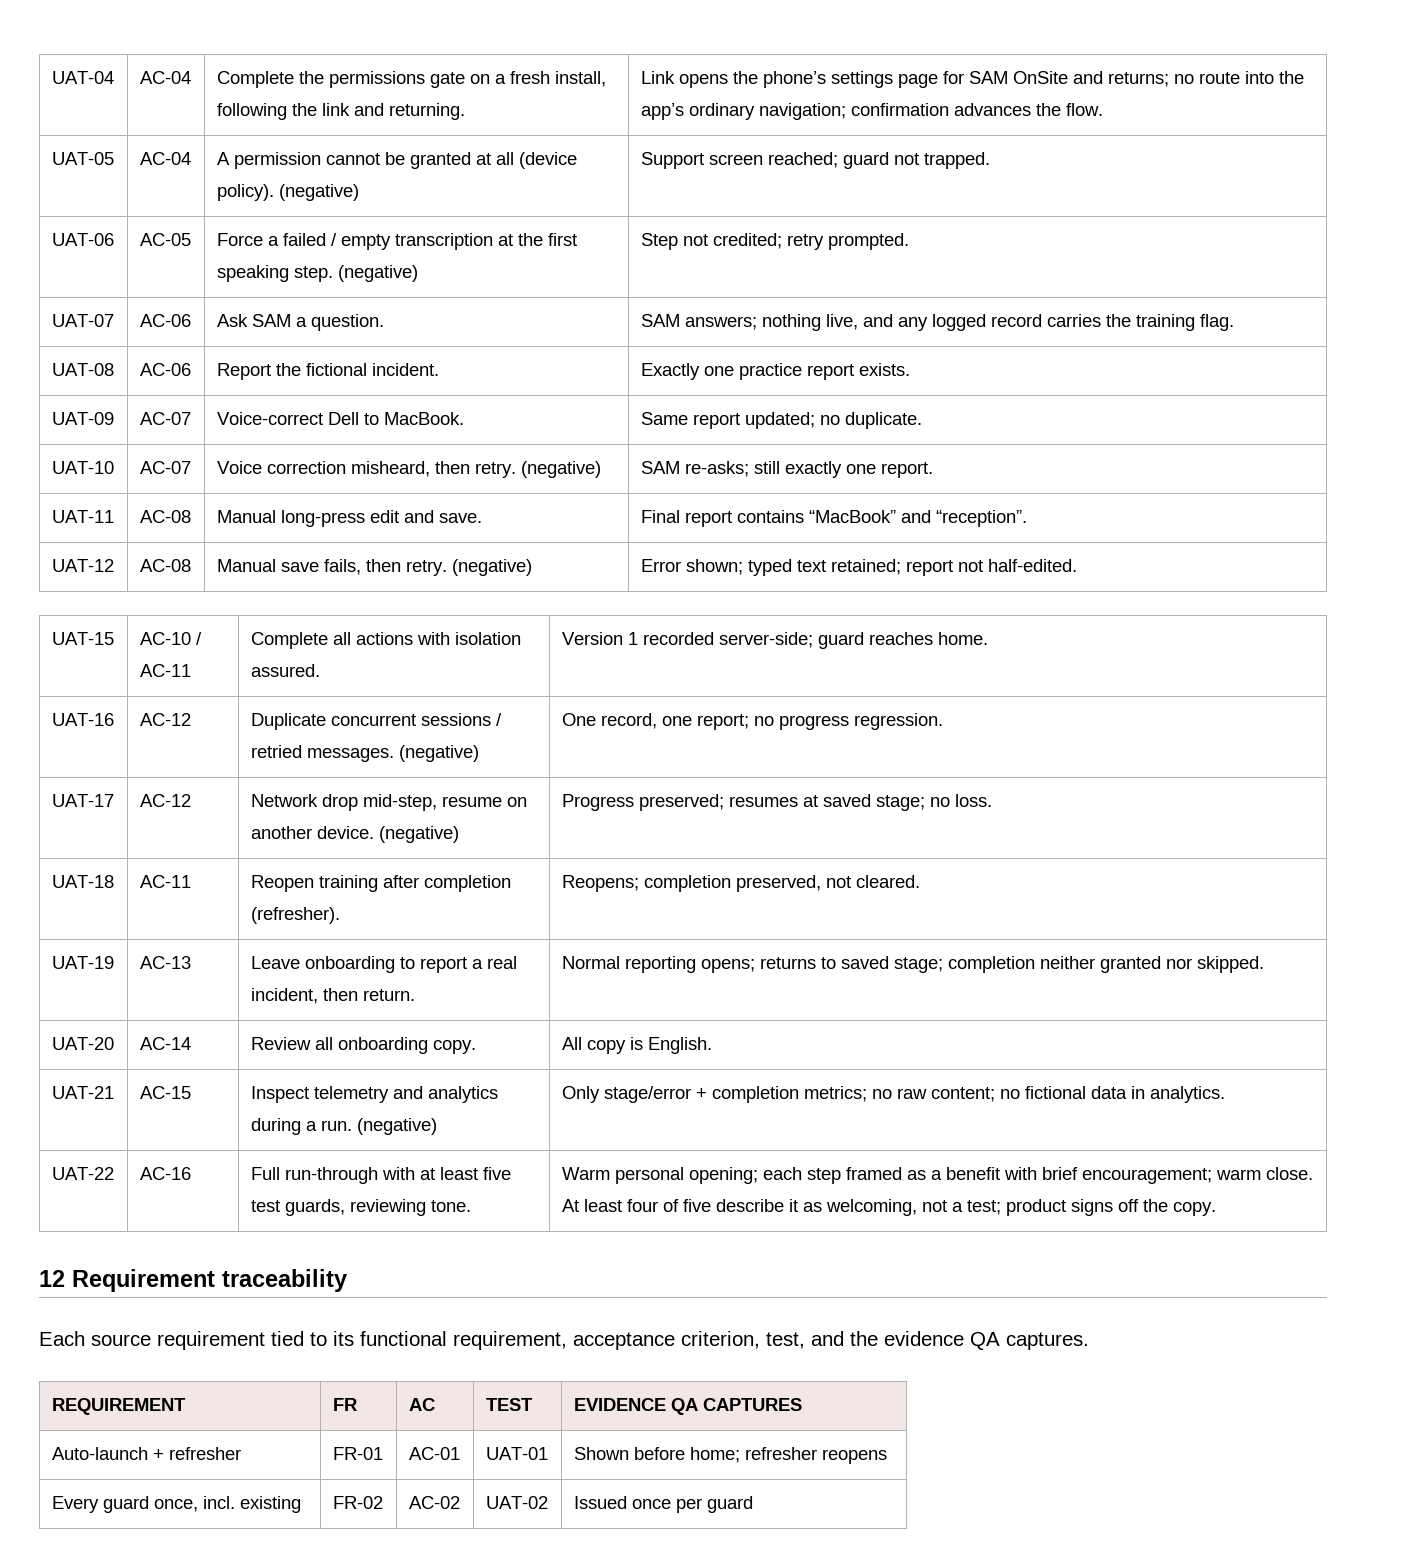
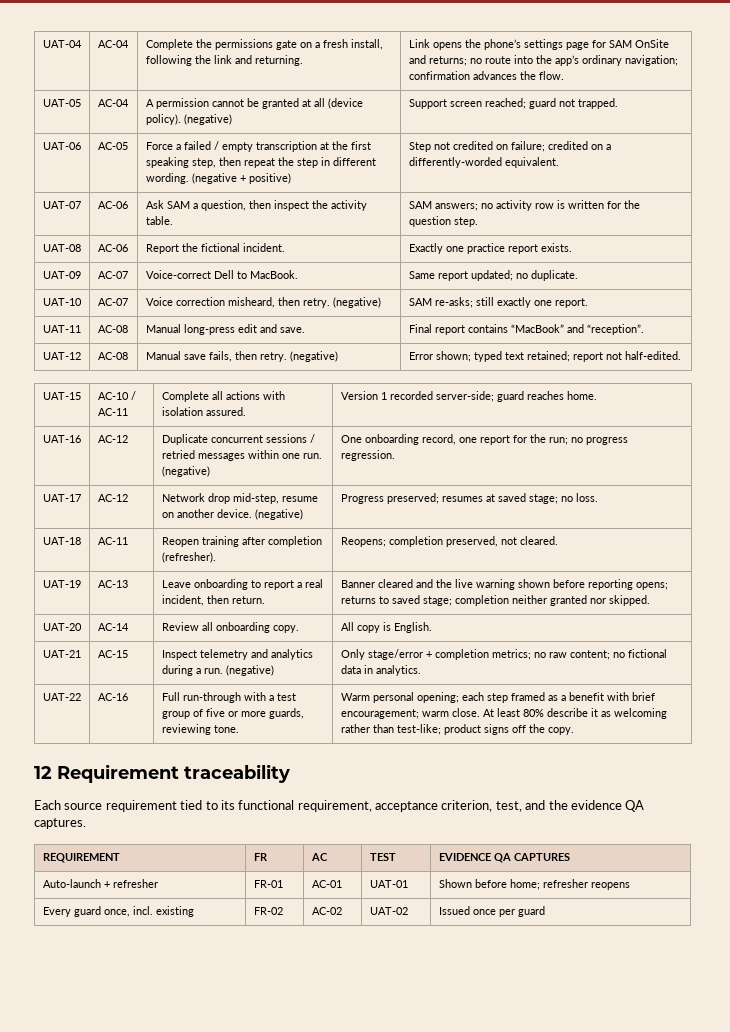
- UAT-06 | AC-05 | Force a failed / empty transcription at the first speaking step. (negative) | Step not credited; retry prompted.
+ UAT-06 | AC-05 | Force a failed / empty transcription at the first speaking step, then repeat the step in different wording. (negative + positive) | Step not credited on failure; credited on a differently-worded equivalent.
- UAT-07 | AC-06 | Ask SAM a question. | SAM answers; nothing live, and any logged record carries the training flag.
+ UAT-07 | AC-06 | Ask SAM a question, then inspect the activity table. | SAM answers; no activity row is written for the question step.
- UAT-16 | AC-12 | Duplicate concurrent sessions / retried messages. (negative) | One record, one report; no progress regression.
+ UAT-16 | AC-12 | Duplicate concurrent sessions / retried messages within one run. (negative) | One onboarding record, one report for the run; no progress regression.
- UAT-19 | AC-13 | Leave onboarding to report a real incident, then return. | Normal reporting opens; returns to saved stage; completion neither granted nor skipped.
+ UAT-19 | AC-13 | Leave onboarding to report a real incident, then return. | Banner cleared and the live warning shown before reporting opens; returns to saved stage; completion neither granted nor skipped.
- Full run-through with at least five test guards, reviewing tone.
+ Full run-through with a test group of five or more guards, reviewing tone.
- At least four of five describe it as welcoming, not a test; product signs off the copy.
+ At least 80% describe it as welcoming rather than test-like; product signs off the copy.

